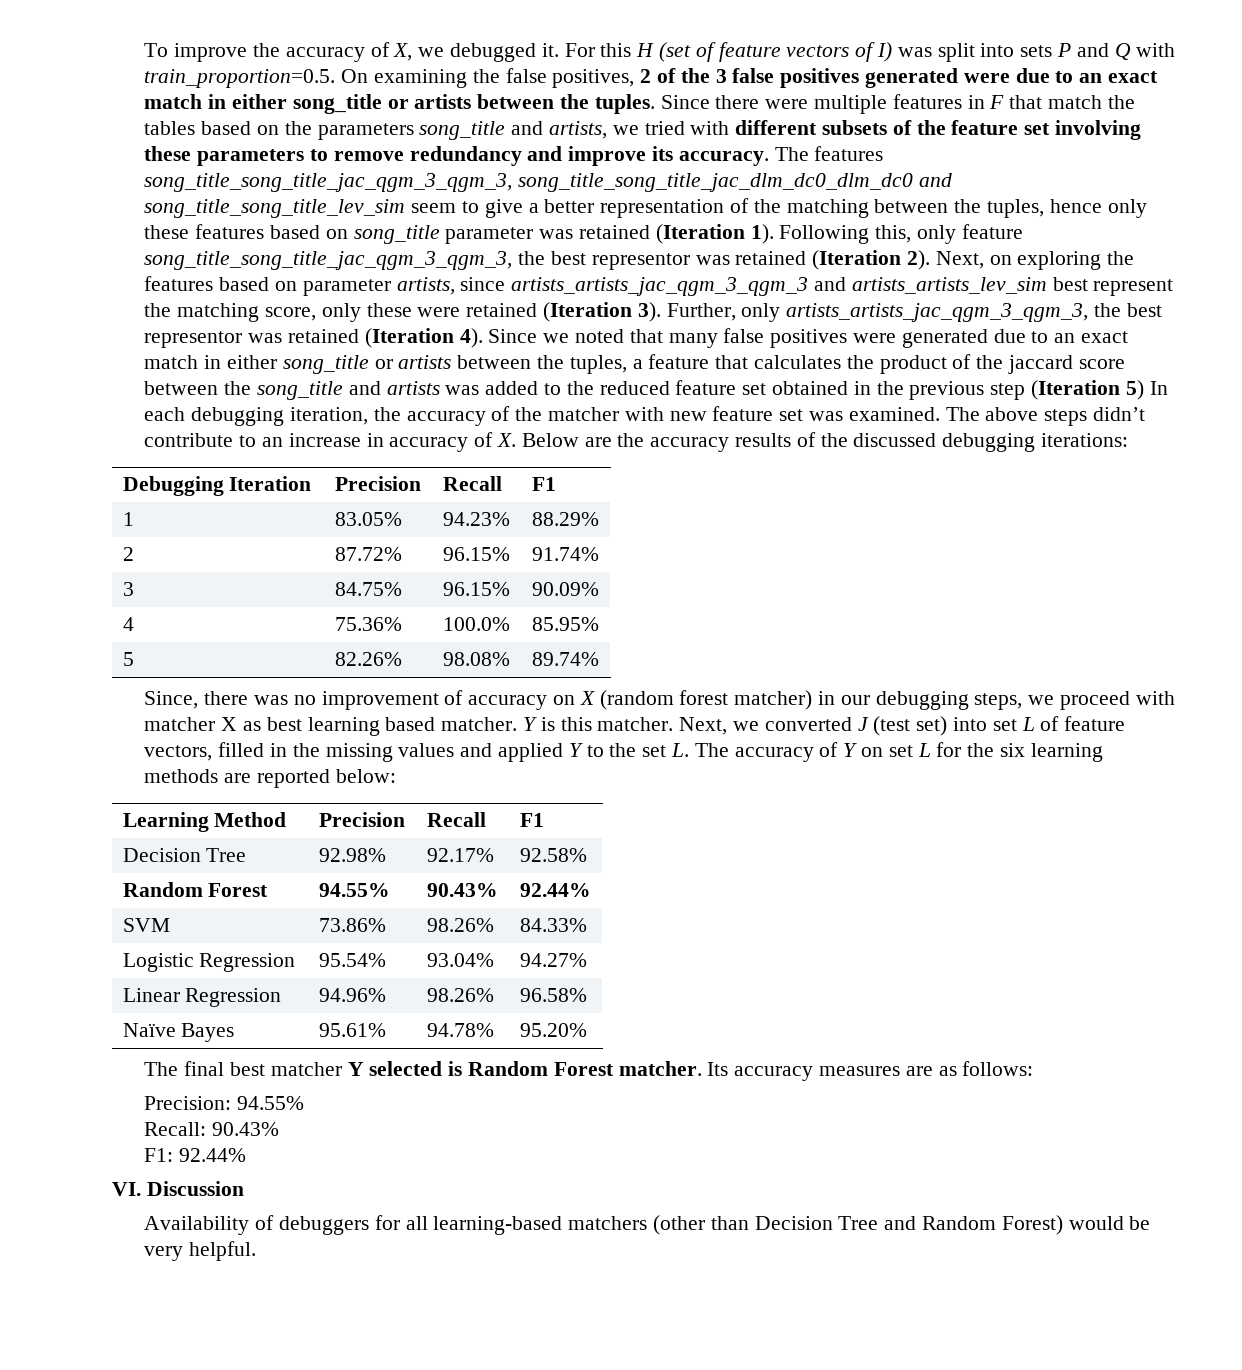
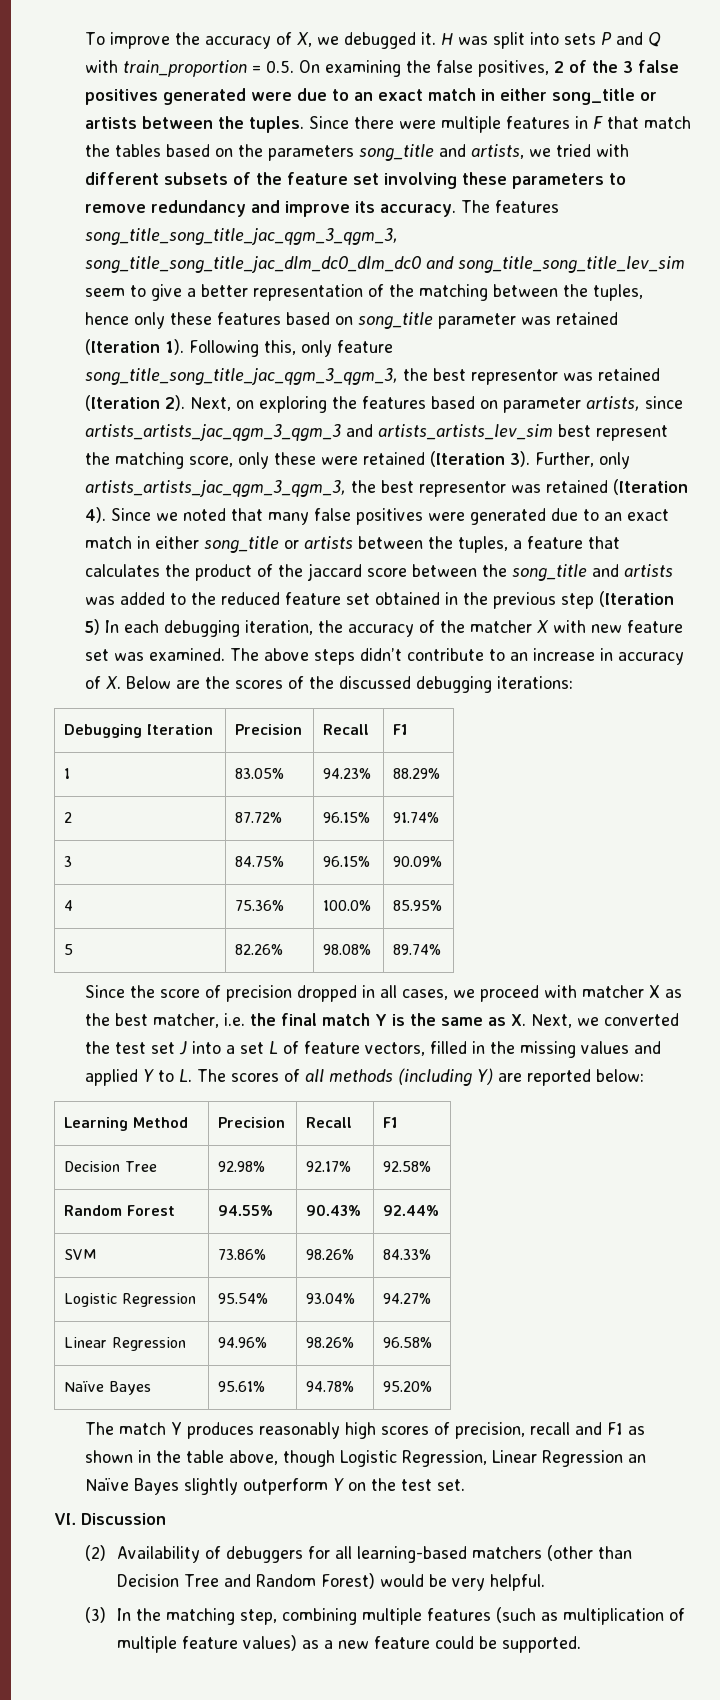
- For this H (set of feature vectors of I) was split into sets P and Q with train_proportion=0.5. On examining the false positives, 2 of the 3 false positives generated were due to an exact match in either song_title or artists between the tuples.
+ H was split into sets P and Q with train_proportion = 0.5. On examining the false positives, 2 of the 3 false positives generated were due to an exact match in either song_title or artists between the tuples.
- Since we noted that many false positives were generated due to an exact match in either song_title or artists between the tuples, a feature that calculates the product of the jaccard score between the song_title and artists was added to the reduced feature set obtained in the previous step (Iteration 5) In each debugging iteration, the accuracy of the matcher with new feature set was examined.
+ Since we noted that many false positives were generated due to an exact match in either song_title or artists between the tuples, a feature that calculates the product of the jaccard score between the song_title and artists was added to the reduced feature set obtained in the previous step (Iteration 5) In each debugging iteration, the accuracy of the matcher X with new feature set was examined.
- The above steps didn’t contribute to an increase in accuracy of X. Below are the accuracy results of the discussed debugging iterations:
+ The above steps didn’t contribute to an increase in accuracy of X. Below are the scores of the discussed debugging iterations:
- Since, there was no improvement of accuracy on X (random forest matcher) in our debugging steps, we proceed with matcher X as best learning based matcher. Y is this matcher. Next, we converted J (test set) into set L of feature vectors, filled in the missing values and applied Y to the set L. The accuracy of Y on set L for the six learning methods are reported below:
+ Since the score of precision dropped in all cases, we proceed with matcher X as the best matcher, i.e. the final match Y is the same as X. Next, we converted the test set J into a set L of feature vectors, filled in the missing values and applied Y to L. The scores of all methods (including Y) are reported below:
- The final best matcher Y selected is Random Forest matcher. Its accuracy measures are as follows:
- Precision: 94.55%
- Recall: 90.43%
- F1: 92.44%
+ The match Y produces reasonably high scores of precision, recall and F1 as shown in the table above, though Logistic Regression, Linear Regression an Naïve Bayes slightly outperform Y on the test set.
- Availability of debuggers for all learning-based matchers (other than Decision Tree and Random Forest) would be very helpful.
+ (2) Availability of debuggers for all learning-based matchers (other than Decision Tree and Random Forest) would be very helpful.
+ (3) In the matching step, combining multiple features (such as multiplication of multiple feature values) as a new feature could be supported.

